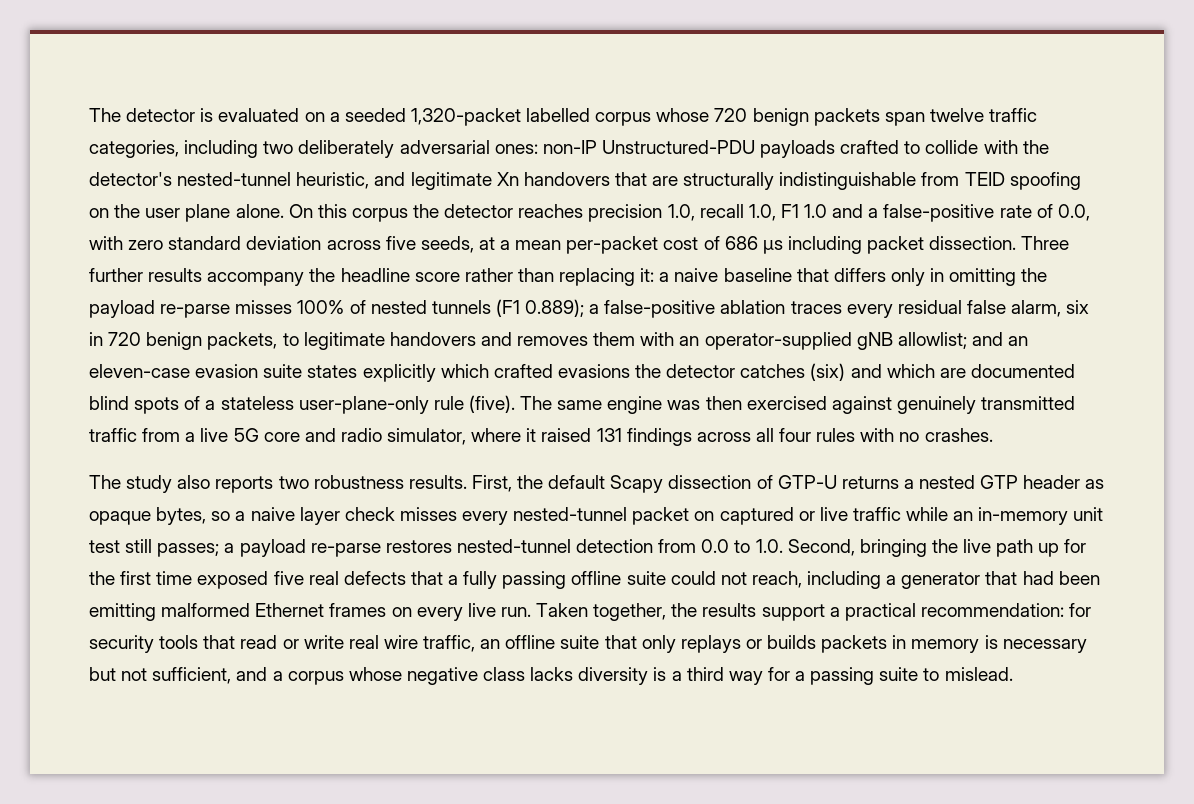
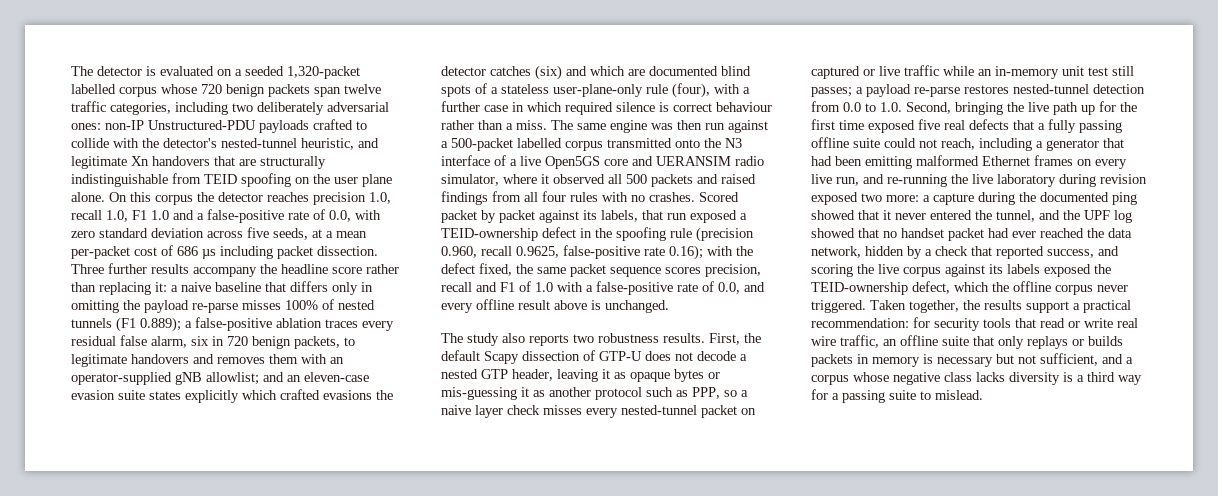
- and an eleven-case evasion suite states explicitly which crafted evasions the detector catches (six) and which are documented blind spots of a stateless user-plane-only rule (five).
+ and an eleven-case evasion suite states explicitly which crafted evasions the detector catches (six) and which are documented blind spots of a stateless user-plane-only rule (four), with a further case in which required silence is correct behaviour rather than a miss.
- The same engine was then exercised against genuinely transmitted traffic from a live 5G core and radio simulator, where it raised 131 findings across all four rules with no crashes.
+ The same engine was then run against a 500-packet labelled corpus transmitted onto the N3 interface of a live Open5GS core and UERANSIM radio simulator, where it observed all 500 packets and raised findings from all four rules with no crashes. Scored packet by packet against its labels, that run exposed a TEID-ownership defect in the spoofing rule (precision 0.960, recall 0.9625, false-positive rate 0.16); with the defect fixed, the same packet sequence scores precision, recall and F1 of 1.0 with a false-positive rate of 0.0, and every offline result above is unchanged.
- First, the default Scapy dissection of GTP-U returns a nested GTP header as opaque bytes, so a naive layer check misses every nested-tunnel packet on captured or live traffic while an in-memory unit test still passes;
+ First, the default Scapy dissection of GTP-U does not decode a nested GTP header, leaving it as opaque bytes or mis-guessing it as another protocol such as PPP, so a naive layer check misses every nested-tunnel packet on captured or live traffic while an in-memory unit test still passes;
- a payload re-parse restores nested-tunnel detection from 0.0 to 1.0. Second, bringing the live path up for the first time exposed five real defects that a fully passing offline suite could not reach, including a generator that had been emitting malformed Ethernet frames on every live run.
+ a payload re-parse restores nested-tunnel detection from 0.0 to 1.0. Second, bringing the live path up for the first time exposed five real defects that a fully passing offline suite could not reach, including a generator that had been emitting malformed Ethernet frames on every live run, and re-running the live laboratory during revision exposed two more: a capture during the documented ping showed that it never entered the tunnel, and the UPF log showed that no handset packet had ever reached the data network, hidden by a check that reported success, and scoring the live corpus against its labels exposed the TEID-ownership defect, which the offline corpus never triggered.

